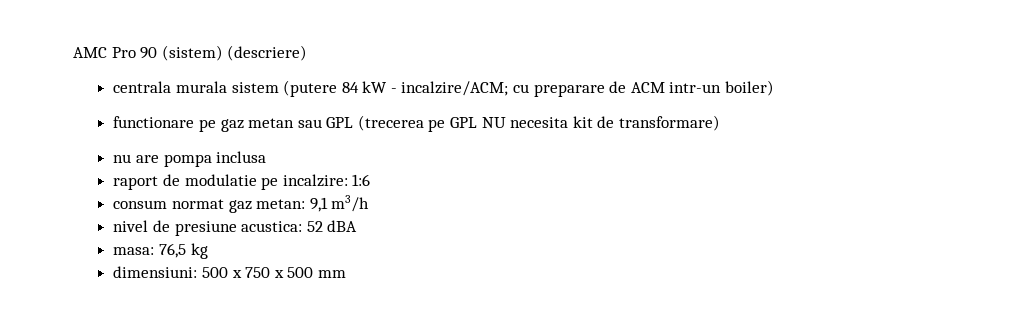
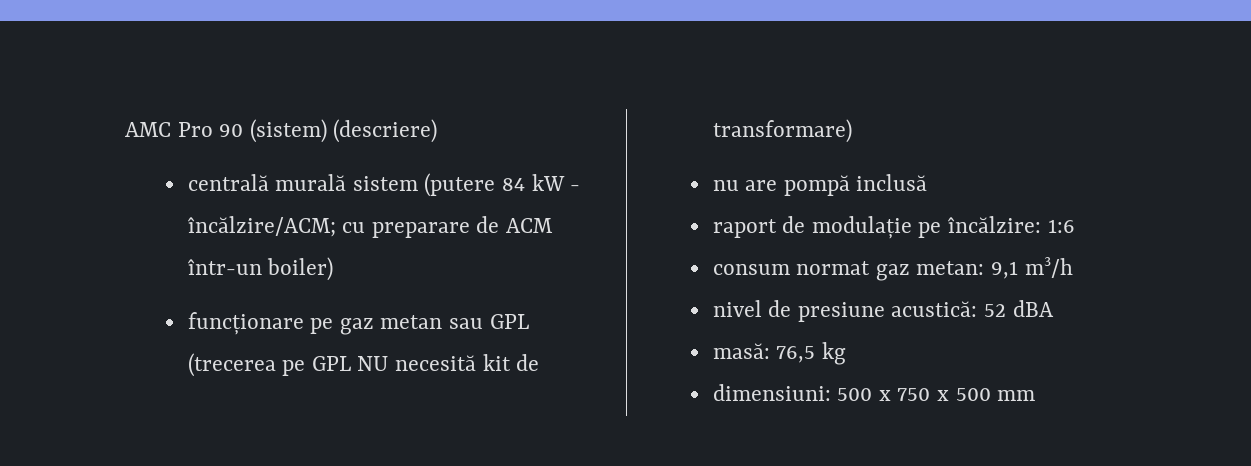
- centrala murala sistem (putere 84 kW - incalzire/ACM; cu preparare de ACM intr-un boiler)
+ centrală murală sistem (putere 84 kW - încălzire/ACM; cu preparare de ACM într-un boiler)
- functionare pe gaz metan sau GPL (trecerea pe GPL NU necesita kit de transformare)
+ funcționare pe gaz metan sau GPL (trecerea pe GPL NU necesită kit de transformare)
- nu are pompa inclusa
+ nu are pompă inclusă
- raport de modulatie pe incalzire: 1:6
+ raport de modulație pe încălzire: 1:6
- nivel de presiune acustica: 52 dBA
+ nivel de presiune acustică: 52 dBA
- masa: 76,5 kg
+ masă: 76,5 kg

